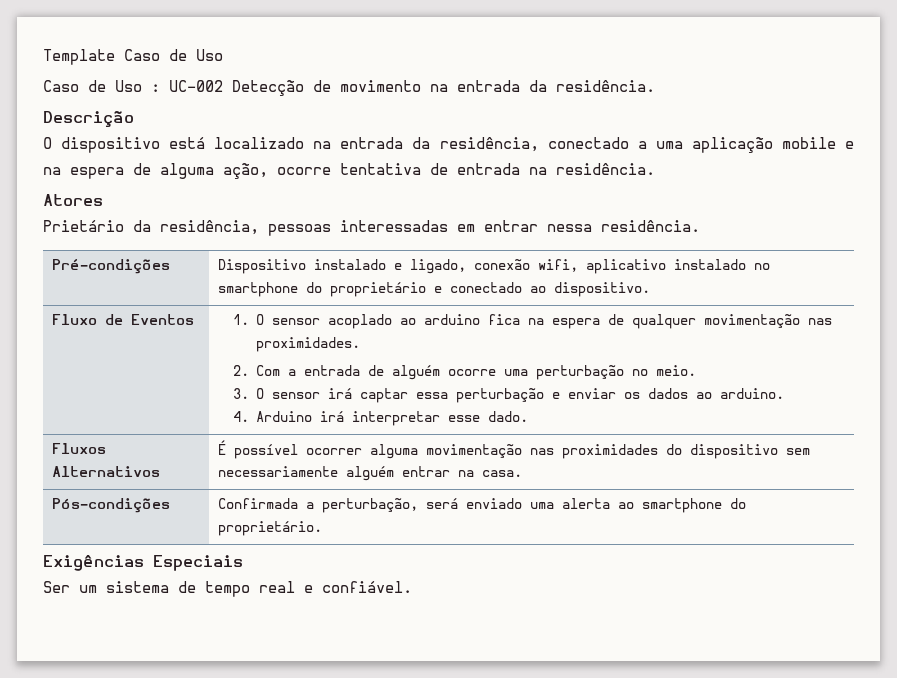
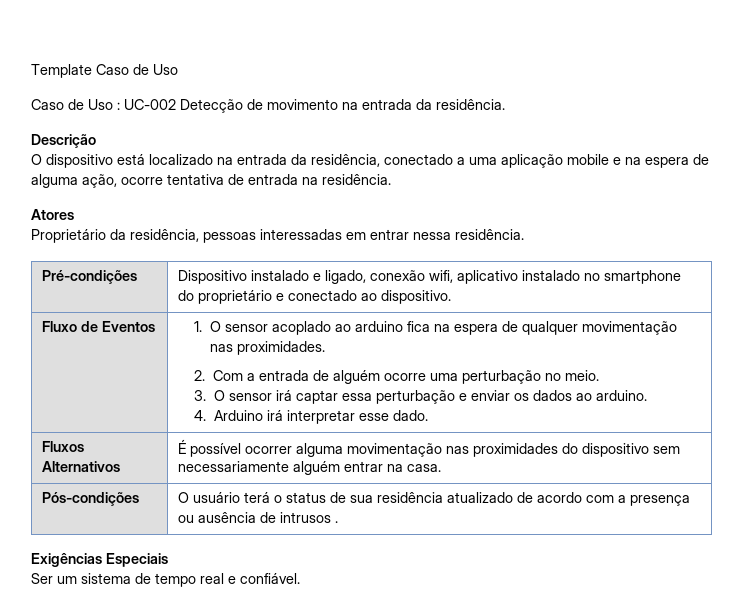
- Prietário da residência, pessoas interessadas em entrar nessa residência.
+ Proprietário da residência, pessoas interessadas em entrar nessa residência.
- Pós-condições | Confirmada a perturbação, será enviado uma alerta ao smartphone do proprietário.
+ Pós-condições | O usuário terá o status de sua residência atualizado de acordo com a presença ou ausência de intrusos .

